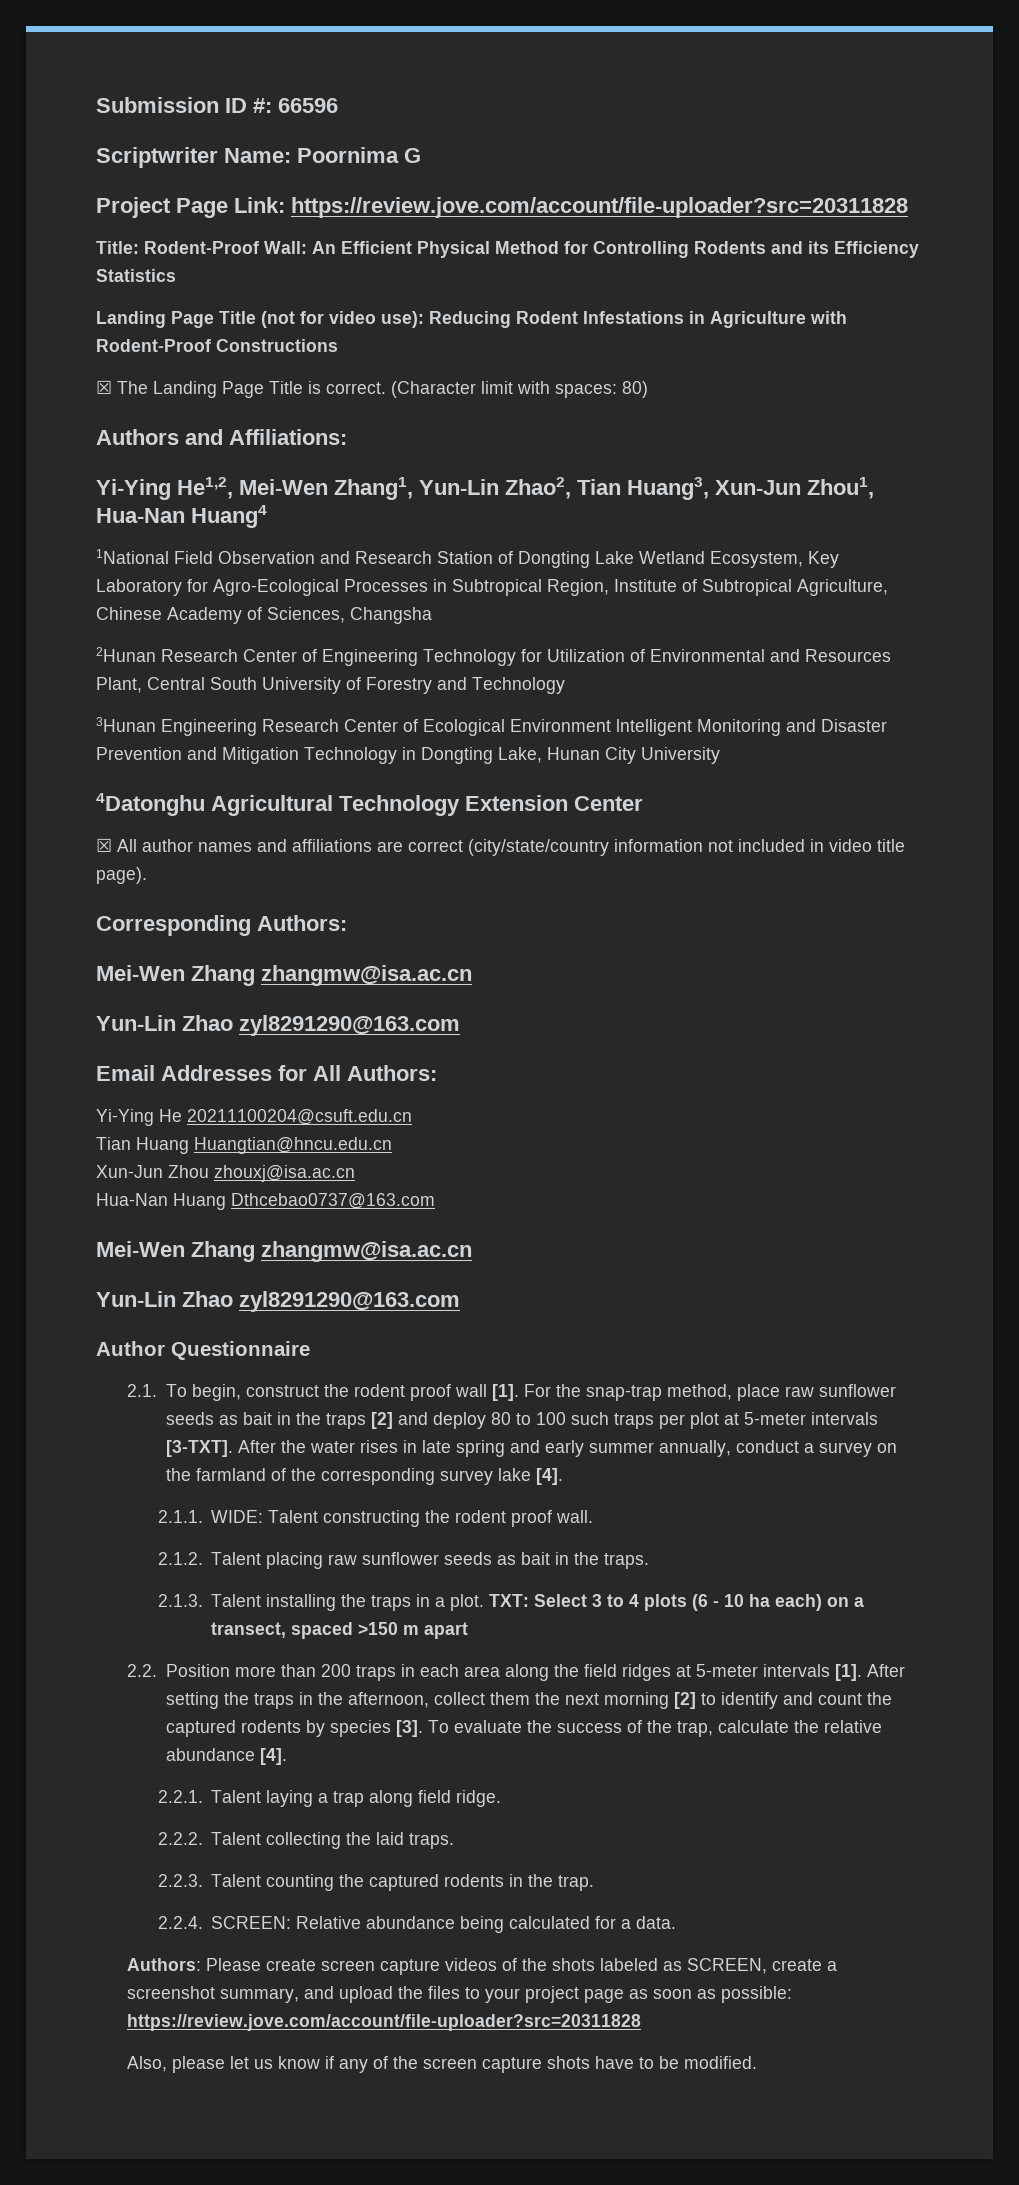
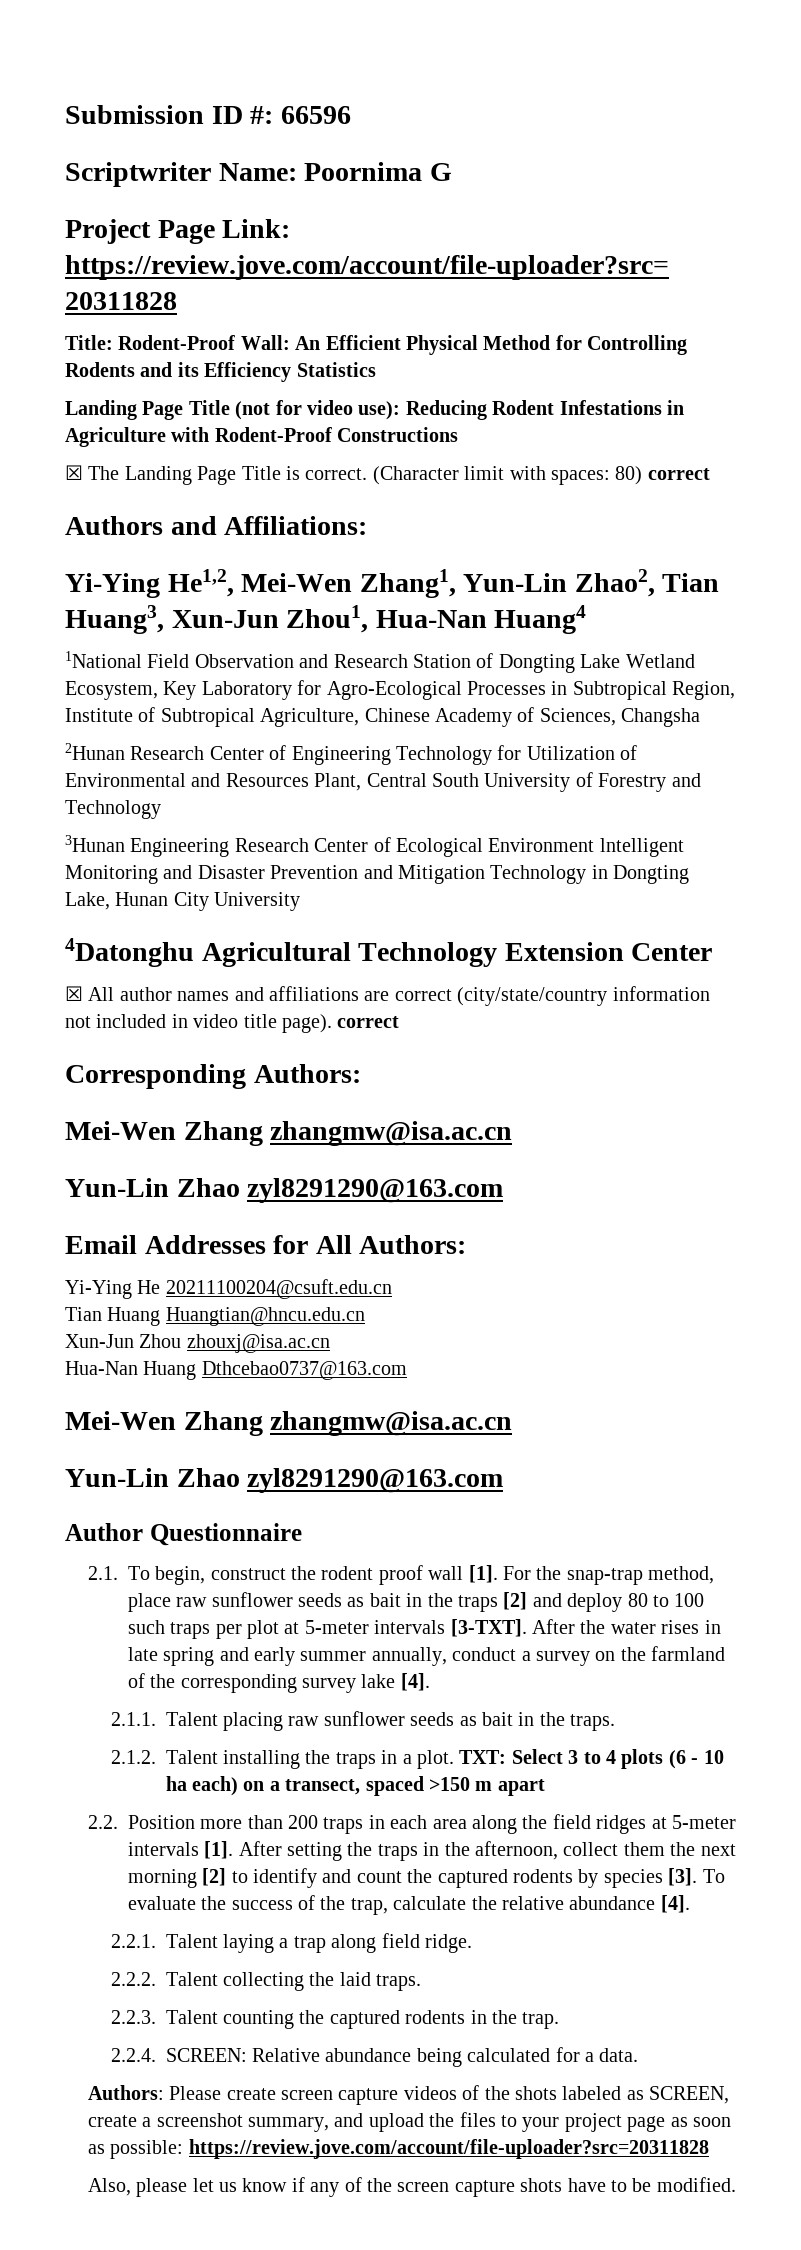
- (Character limit with spaces: 80)
+ (Character limit with spaces: 80) correct
- ☒ All author names and affiliations are correct (city/state/country information not included in video title page).
+ ☒ All author names and affiliations are correct (city/state/country information not included in video title page). correct
- 2.1.1. WIDE: Talent constructing the rodent proof wall.
- 2.1.2. Talent placing raw sunflower seeds as bait in the traps.
+ 2.1.1. Talent placing raw sunflower seeds as bait in the traps.
- 2.1.3. Talent installing the traps in a plot.
+ 2.1.2. Talent installing the traps in a plot.

